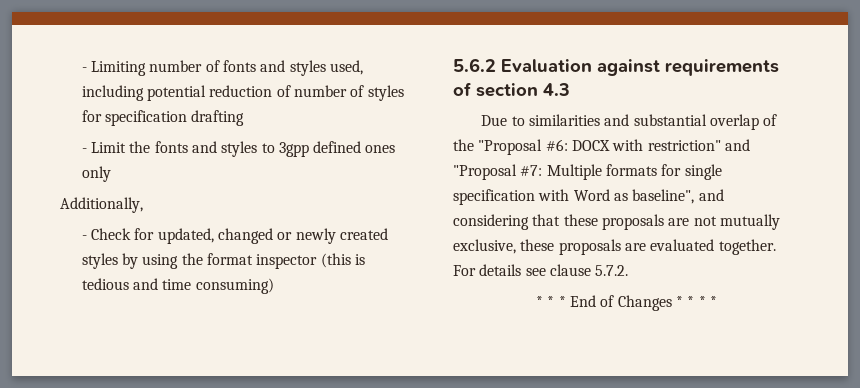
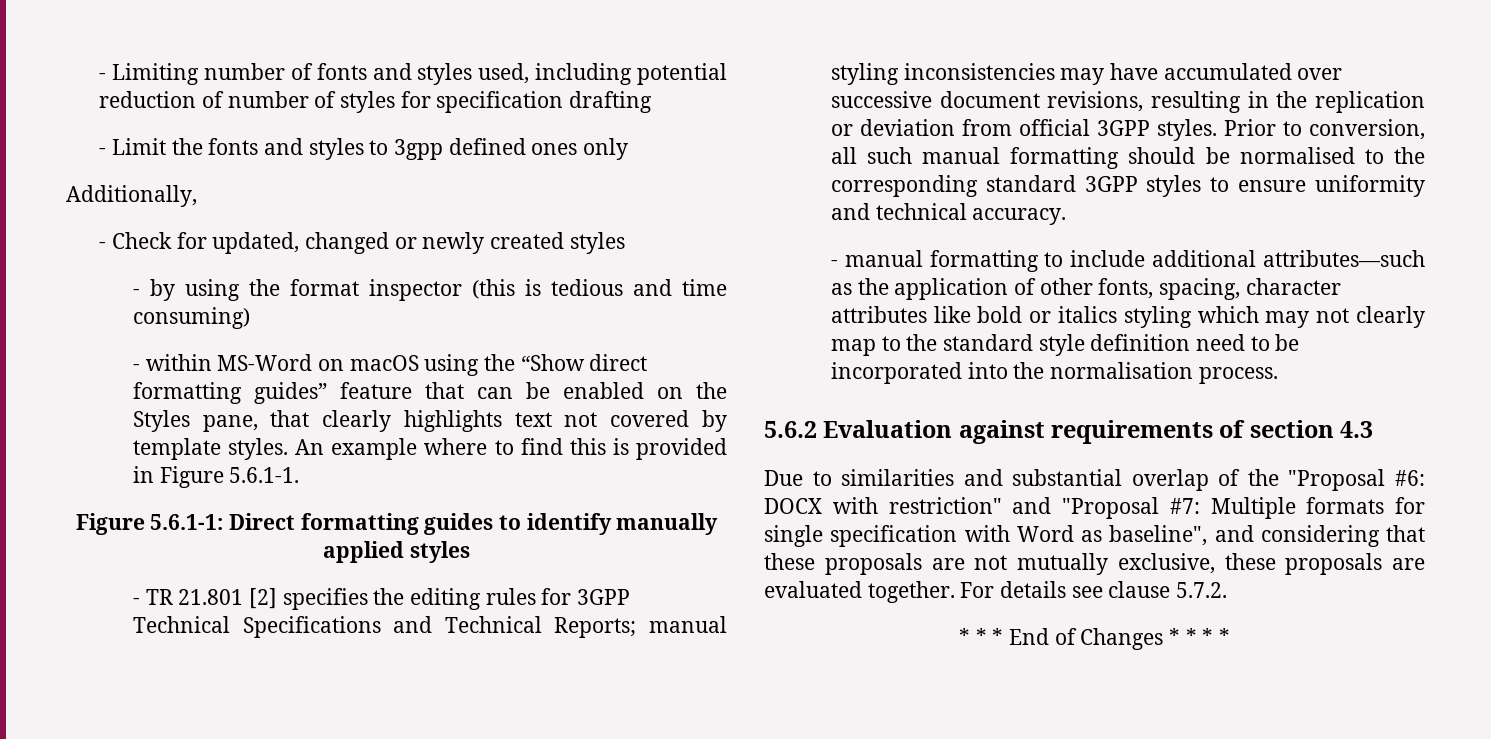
- - Check for updated, changed or newly created styles by using the format inspector (this is tedious and time consuming)
+ - Check for updated, changed or newly created styles
+ - by using the format inspector (this is tedious and time consuming)
+ - within MS-Word on macOS using the “Show direct formatting guides” feature that can be enabled on the Styles pane, that clearly highlights text not covered by template styles. An example where to find this is provided in Figure 5.6.1-1.
+ Figure 5.6.1-1: Direct formatting guides to identify manually applied styles
+ - TR 21.801 [2] specifies the editing rules for 3GPP Technical Specifications and Technical Reports; manual styling inconsistencies may have accumulated over successive document revisions, resulting in the replication or deviation from official 3GPP styles. Prior to conversion, all such manual formatting should be normalised to the corresponding standard 3GPP styles to ensure uniformity and technical accuracy.
+ - manual formatting to include additional attributes—such as the application of other fonts, spacing, character attributes like bold or italics styling which may not clearly map to the standard style definition need to be incorporated into the normalisation process.

